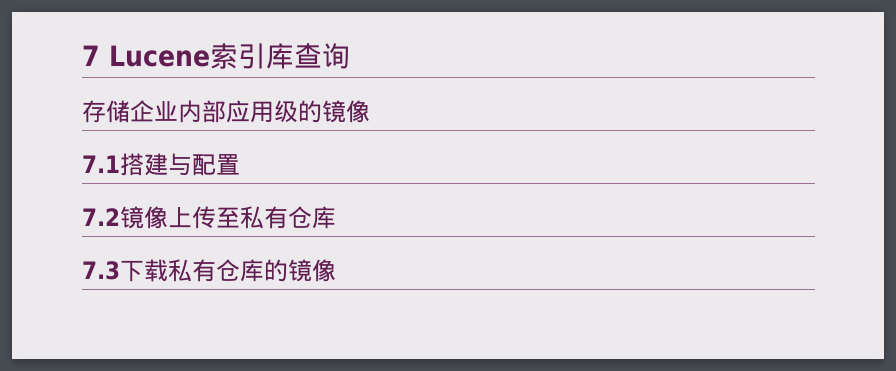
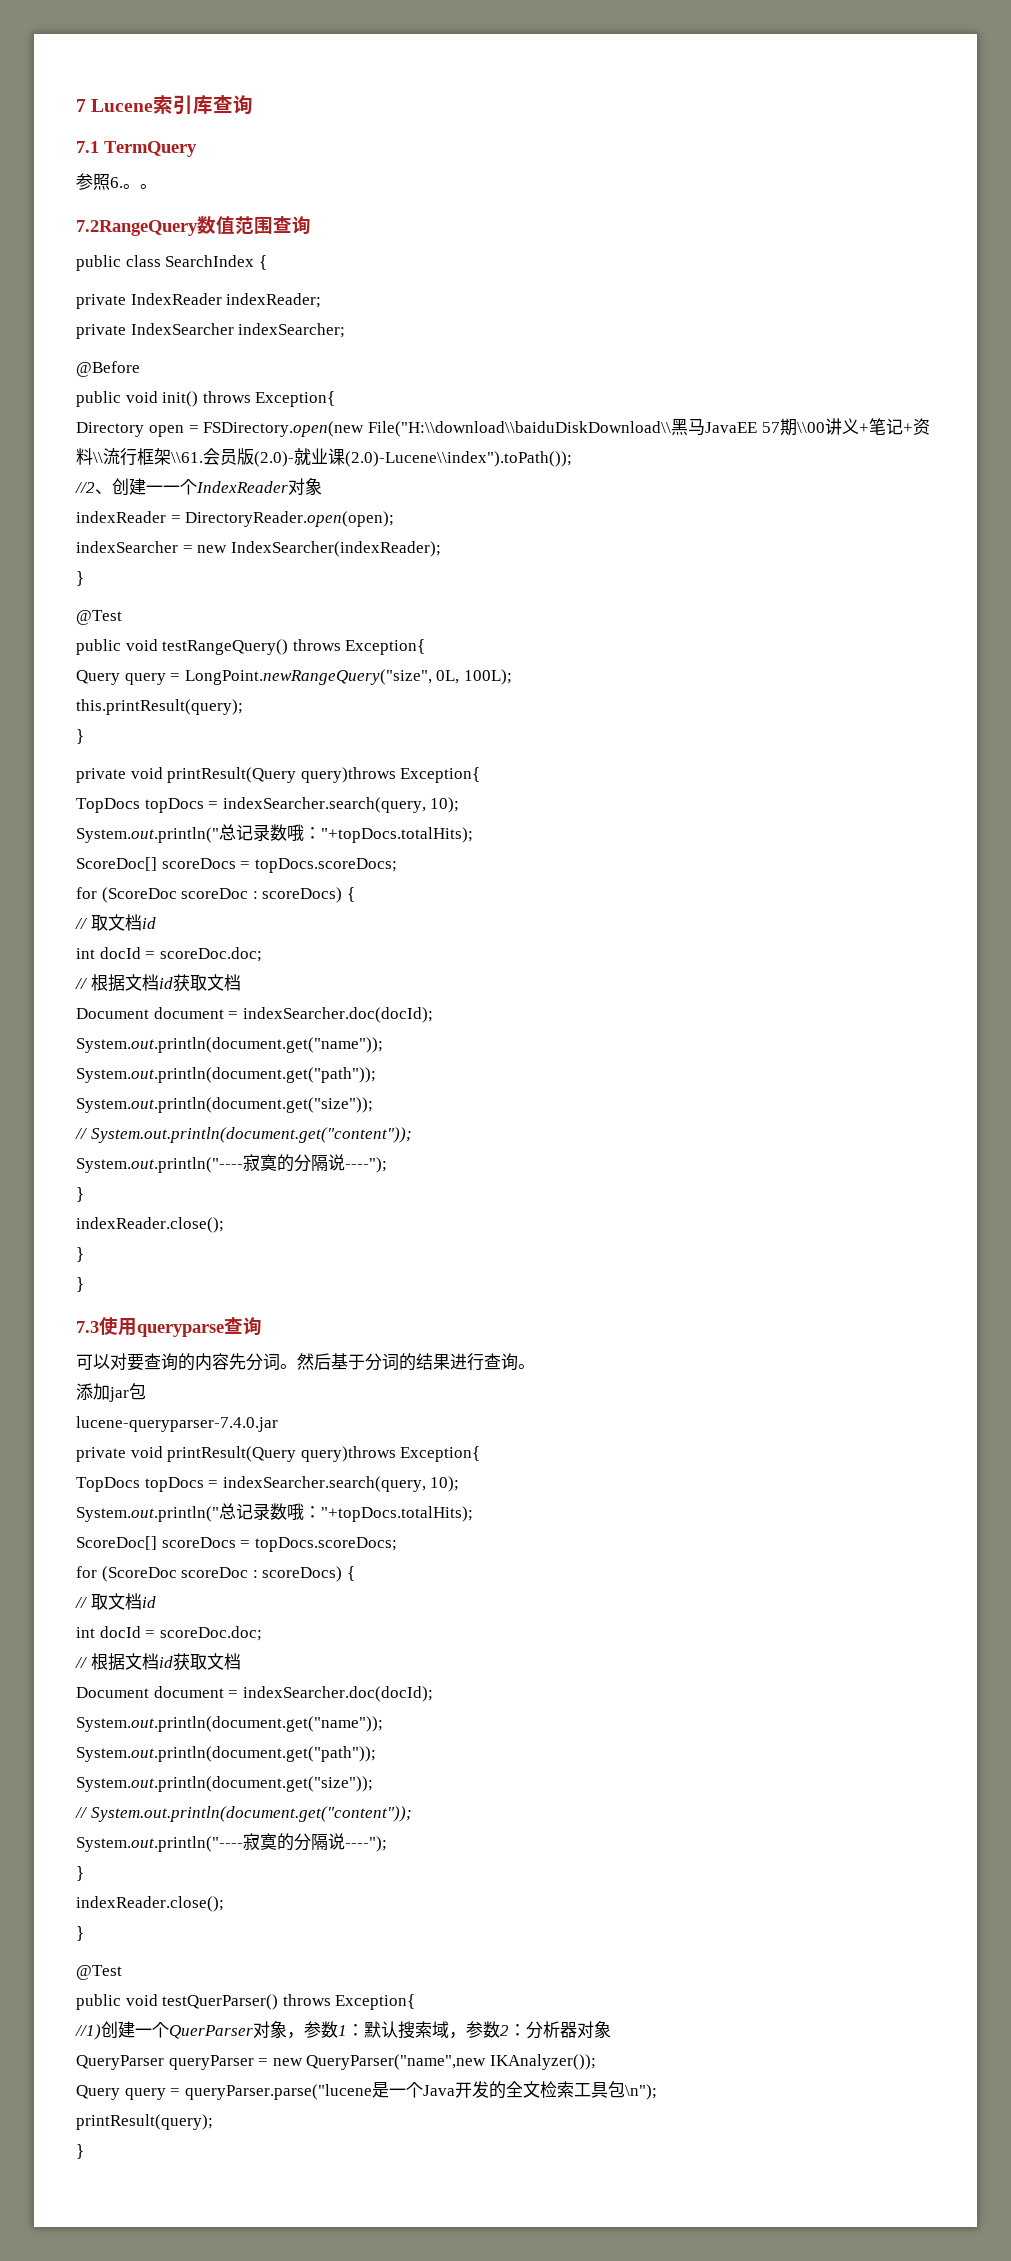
- 存储企业内部应用级的镜像
- 7.1搭建与配置
- 7.2镜像上传至私有仓库
- 7.3下载私有仓库的镜像
+ 7.1 TermQuery
+ 参照6.。。
+ 7.2RangeQuery数值范围查询
+ public class SearchIndex {
+ private IndexReader indexReader;
+ private IndexSearcher indexSearcher;
+ @Before
+ public void init() throws Exception{
+ Directory open = FSDirectory.open(new File("H:\\download\\baiduDiskDownload\\黑马JavaEE 57期\\00讲义+笔记+资料\\流行框架\\61.会员版(2.0)-就业课(2.0)-Lucene\\index").toPath());
+ //2、创建一一个IndexReader对象
+ indexReader = DirectoryReader.open(open);
+ indexSearcher = new IndexSearcher(indexReader);
+ }
+ @Test
+ public void testRangeQuery() throws Exception{
+ Query query = LongPoint.newRangeQuery("size", 0L, 100L);
+ this.printResult(query);
+ }
+ private void printResult(Query query)throws Exception{
+ TopDocs topDocs = indexSearcher.search(query, 10);
+ System.out.println("总记录数哦："+topDocs.totalHits);
+ ScoreDoc[] scoreDocs = topDocs.scoreDocs;
+ for (ScoreDoc scoreDoc : scoreDocs) {
+ // 取文档id
+ int docId = scoreDoc.doc;
+ // 根据文档id获取文档
+ Document document = indexSearcher.doc(docId);
+ System.out.println(document.get("name"));
+ System.out.println(document.get("path"));
+ System.out.println(document.get("size"));
+ // System.out.println(document.get("content"));
+ System.out.println("----寂寞的分隔说----");
+ }
+ indexReader.close();
+ }
+ }
+ 7.3使用queryparse查询
+ 可以对要查询的内容先分词。然后基于分词的结果进行查询。
+ 添加jar包
+ lucene-queryparser-7.4.0.jar
+ private void printResult(Query query)throws Exception{
+ TopDocs topDocs = indexSearcher.search(query, 10);
+ System.out.println("总记录数哦："+topDocs.totalHits);
+ ScoreDoc[] scoreDocs = topDocs.scoreDocs;
+ for (ScoreDoc scoreDoc : scoreDocs) {
+ // 取文档id
+ int docId = scoreDoc.doc;
+ // 根据文档id获取文档
+ Document document = indexSearcher.doc(docId);
+ System.out.println(document.get("name"));
+ System.out.println(document.get("path"));
+ System.out.println(document.get("size"));
+ // System.out.println(document.get("content"));
+ System.out.println("----寂寞的分隔说----");
+ }
+ indexReader.close();
+ }
+ @Test
+ public void testQuerParser() throws Exception{
+ //1)创建一个QuerParser对象，参数1：默认搜索域，参数2：分析器对象
+ QueryParser queryParser = new QueryParser("name",new IKAnalyzer());
+ Query query = queryParser.parse("lucene是一个Java开发的全文检索工具包\n");
+ printResult(query);
+ }

